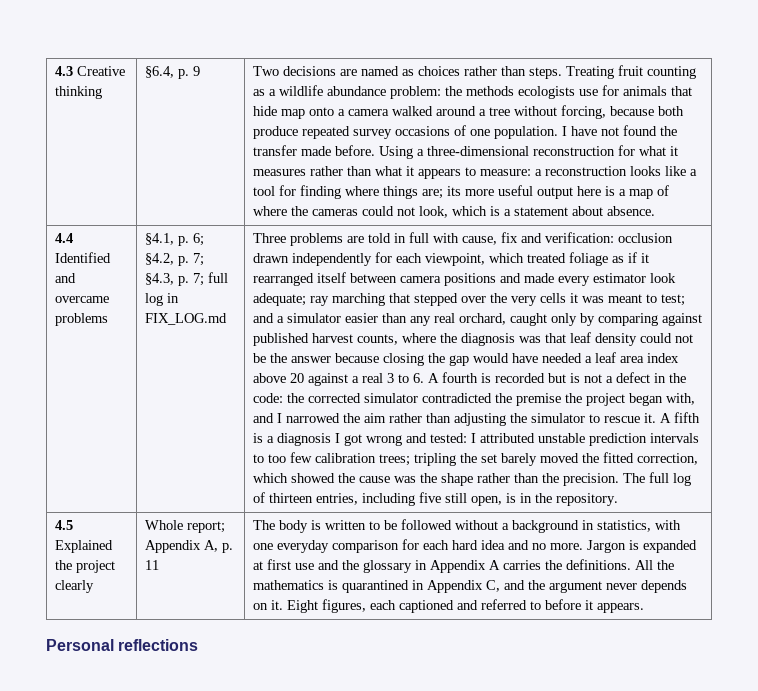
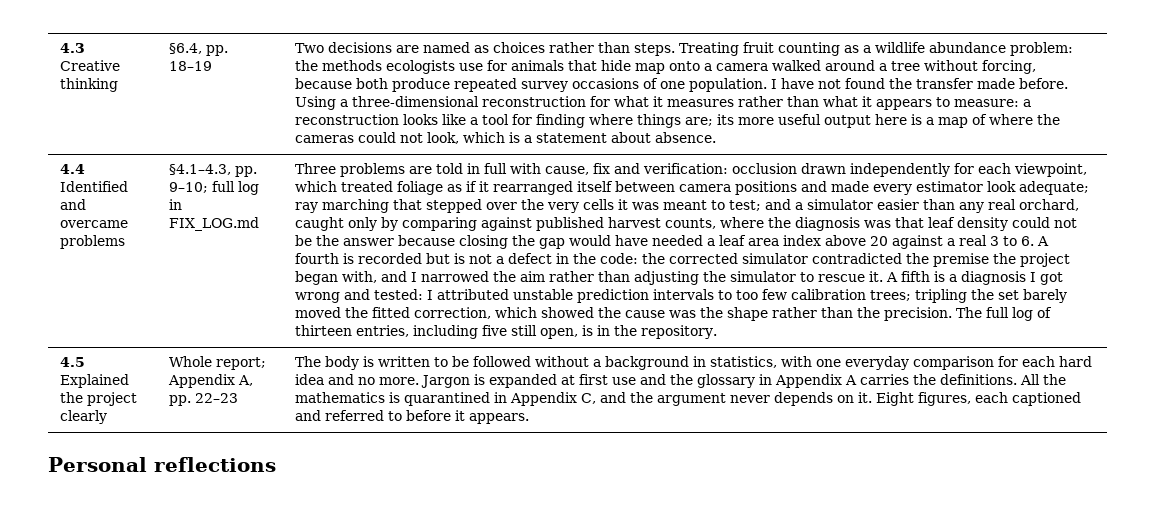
- §6.4, p. 9
+ §6.4, pp. 18–19
- §4.1, p. 6; §4.2, p. 7; §4.3, p. 7; full log in FIX_LOG.md
+ §4.1–4.3, pp. 9–10; full log in FIX_LOG.md
- Whole report; Appendix A, p. 11
+ Whole report; Appendix A, pp. 22–23

